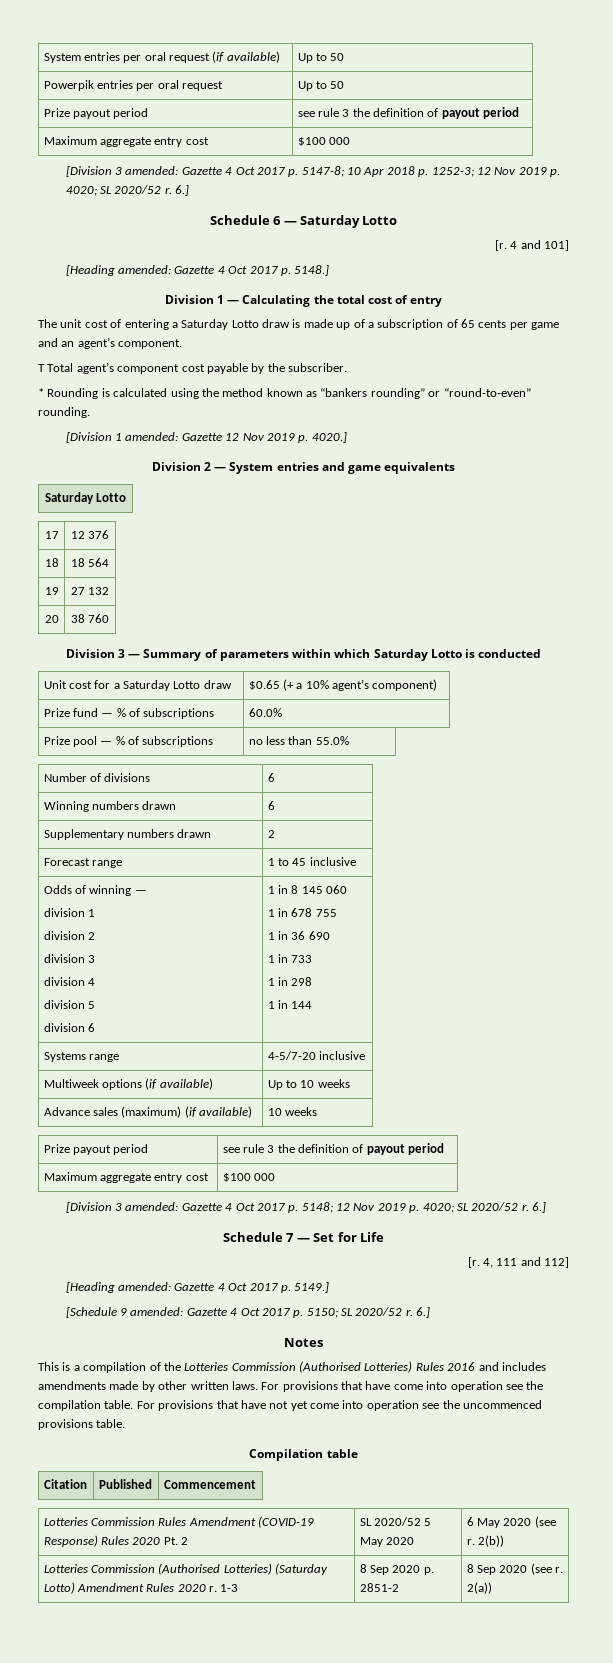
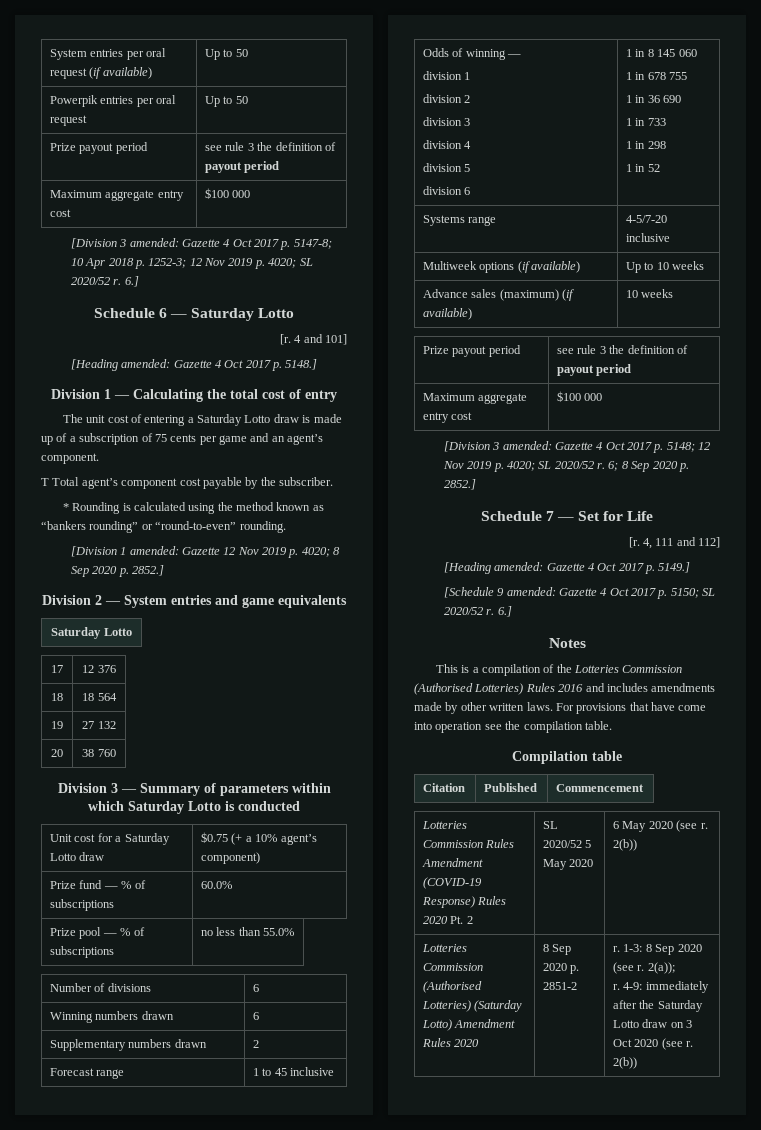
- The unit cost of entering a Saturday Lotto draw is made up of a subscription of 65 cents per game and an agent’s component.
+ The unit cost of entering a Saturday Lotto draw is made up of a subscription of 75 cents per game and an agent’s component.
- [Division 1 amended: Gazette 12 Nov 2019 p. 4020.]
+ [Division 1 amended: Gazette 12 Nov 2019 p. 4020; 8 Sep 2020 p. 2852.]
- Unit cost for a Saturday Lotto draw | $0.65 (+ a 10% agent’s component)
+ Unit cost for a Saturday Lotto draw | $0.75 (+ a 10% agent’s component)
  Odds of winning —
  division 1
  division 2
  division 3
  division 4
  division 5
  division 6 | 1 in 8 145 060
  1 in 678 755
  1 in 36 690
  1 in 733
  1 in 298
- 1 in 144
+ 1 in 52
- [Division 3 amended: Gazette 4 Oct 2017 p. 5148; 12 Nov 2019 p. 4020; SL 2020/52 r. 6.]
+ [Division 3 amended: Gazette 4 Oct 2017 p. 5148; 12 Nov 2019 p. 4020; SL 2020/52 r. 6; 8 Sep 2020 p. 2852.]
- For provisions that have not yet come into operation see the uncommenced provisions table.
- Lotteries Commission (Authorised Lotteries) (Saturday Lotto) Amendment Rules 2020 r. 1-3 | 8 Sep 2020 p. 2851-2 | 8 Sep 2020 (see r. 2(a))
+ Lotteries Commission (Authorised Lotteries) (Saturday Lotto) Amendment Rules 2020 | 8 Sep 2020 p. 2851-2 | r. 1-3: 8 Sep 2020 (see r. 2(a));
+ r. 4-9: immediately after the Saturday Lotto draw on 3 Oct 2020 (see r. 2(b))

